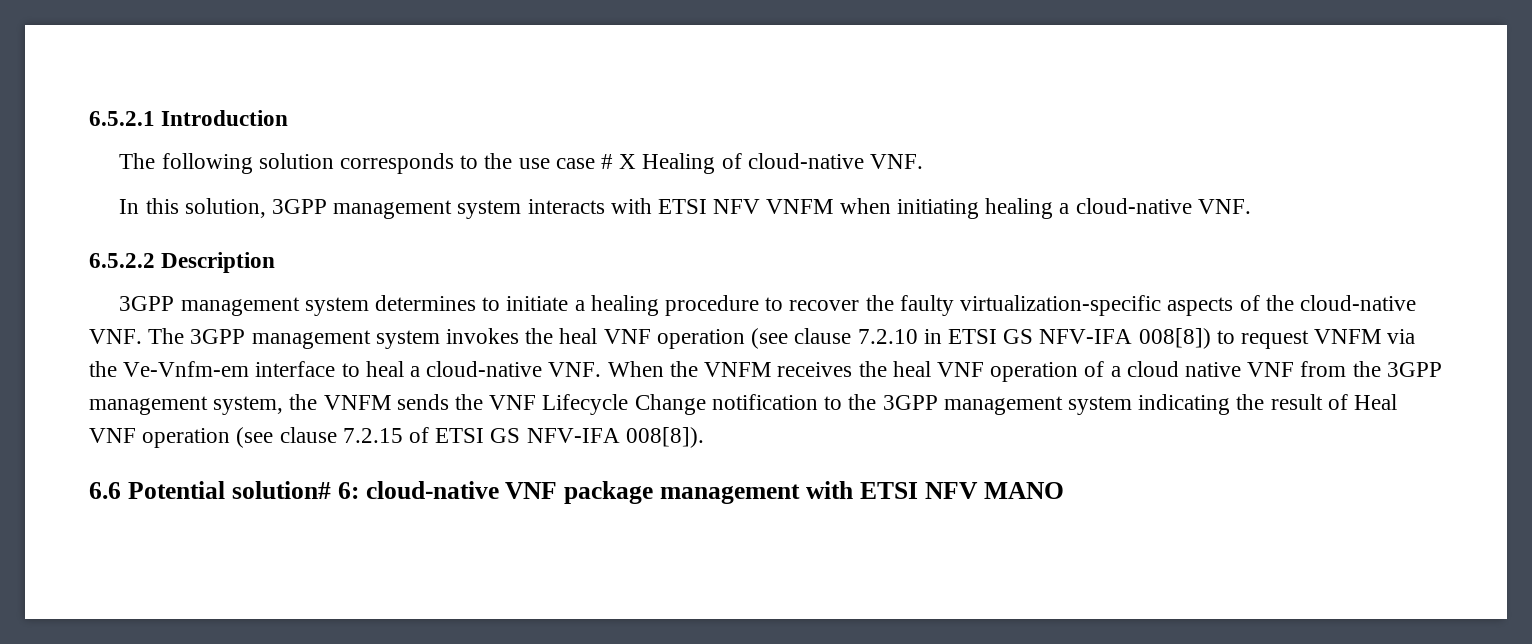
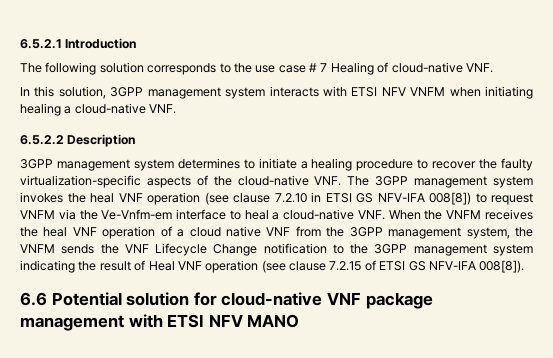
- The following solution corresponds to the use case # X Healing of cloud-native VNF.
+ The following solution corresponds to the use case # 7 Healing of cloud-native VNF.
- 6.6 Potential solution# 6: cloud-native VNF package management with ETSI NFV MANO
+ 6.6 Potential solution for cloud-native VNF package management with ETSI NFV MANO

